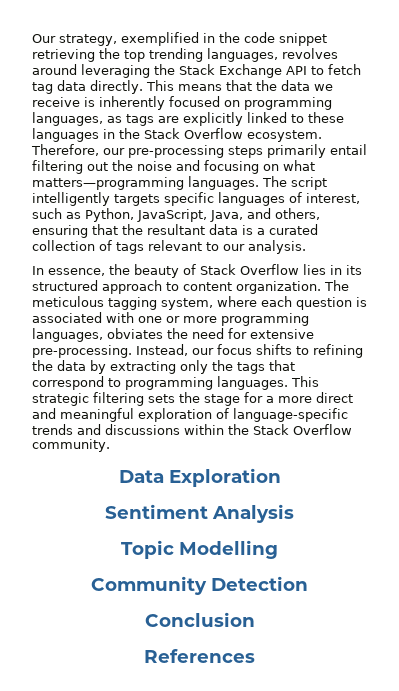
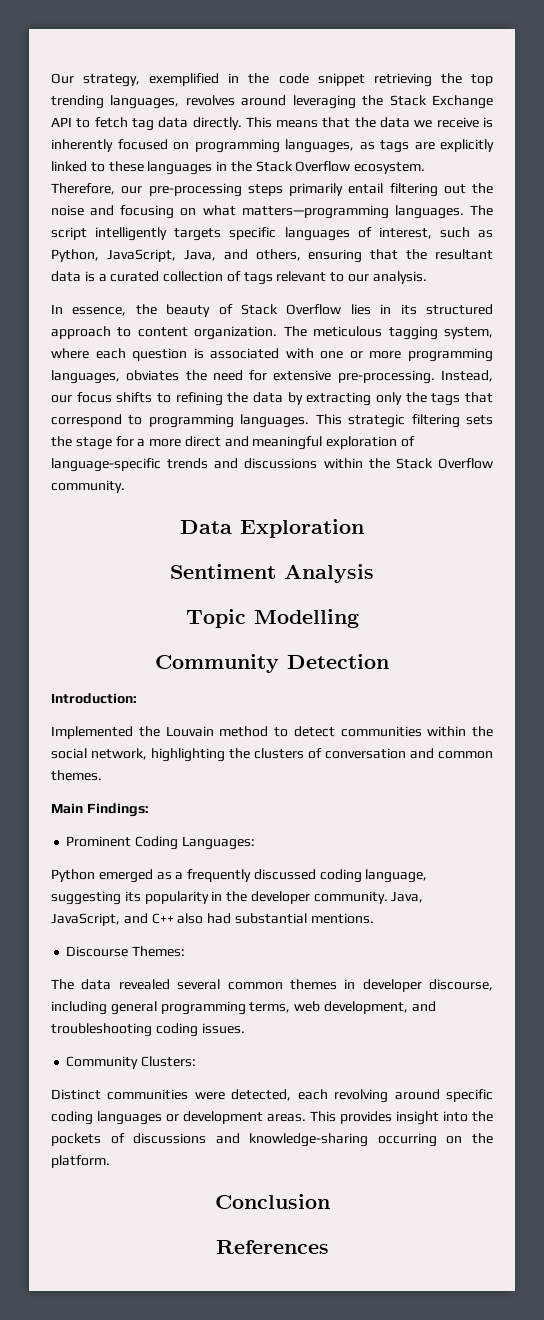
+ Introduction:
+ Implemented the Louvain method to detect communities within the social network, highlighting the clusters of conversation and common themes.
+ Main Findings:
+ Prominent Coding Languages:
+ Python emerged as a frequently discussed coding language, suggesting its popularity in the developer community. Java, JavaScript, and C++ also had substantial mentions.
+ Discourse Themes:
+ The data revealed several common themes in developer discourse, including general programming terms, web development, and troubleshooting coding issues.
+ Community Clusters:
+ Distinct communities were detected, each revolving around specific coding languages or development areas. This provides insight into the pockets of discussions and knowledge-sharing occurring on the platform.

